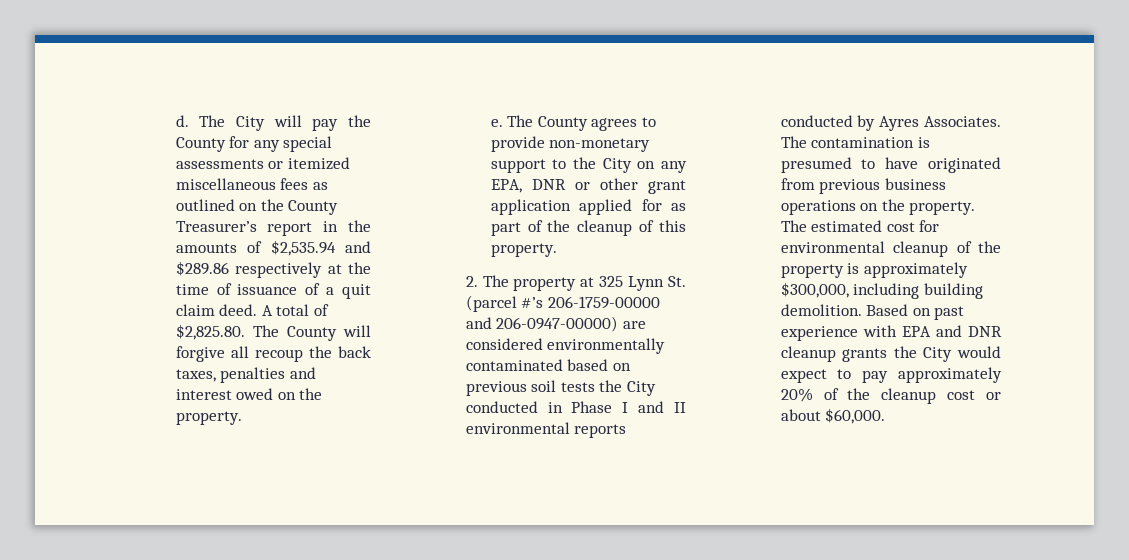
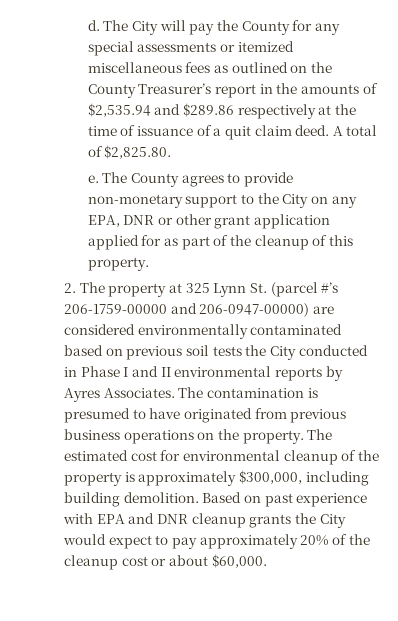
- A total of $2,825.80. The County will forgive all recoup the back taxes, penalties and interest owed on the property.
+ A total of $2,825.80.
- 2. The property at 325 Lynn St. (parcel #’s 206-1759-00000 and 206-0947-00000) are considered environmentally contaminated based on previous soil tests the City conducted in Phase I and II environmental reports conducted by Ayres Associates.
+ 2. The property at 325 Lynn St. (parcel #’s 206-1759-00000 and 206-0947-00000) are considered environmentally contaminated based on previous soil tests the City conducted in Phase I and II environmental reports by Ayres Associates.

